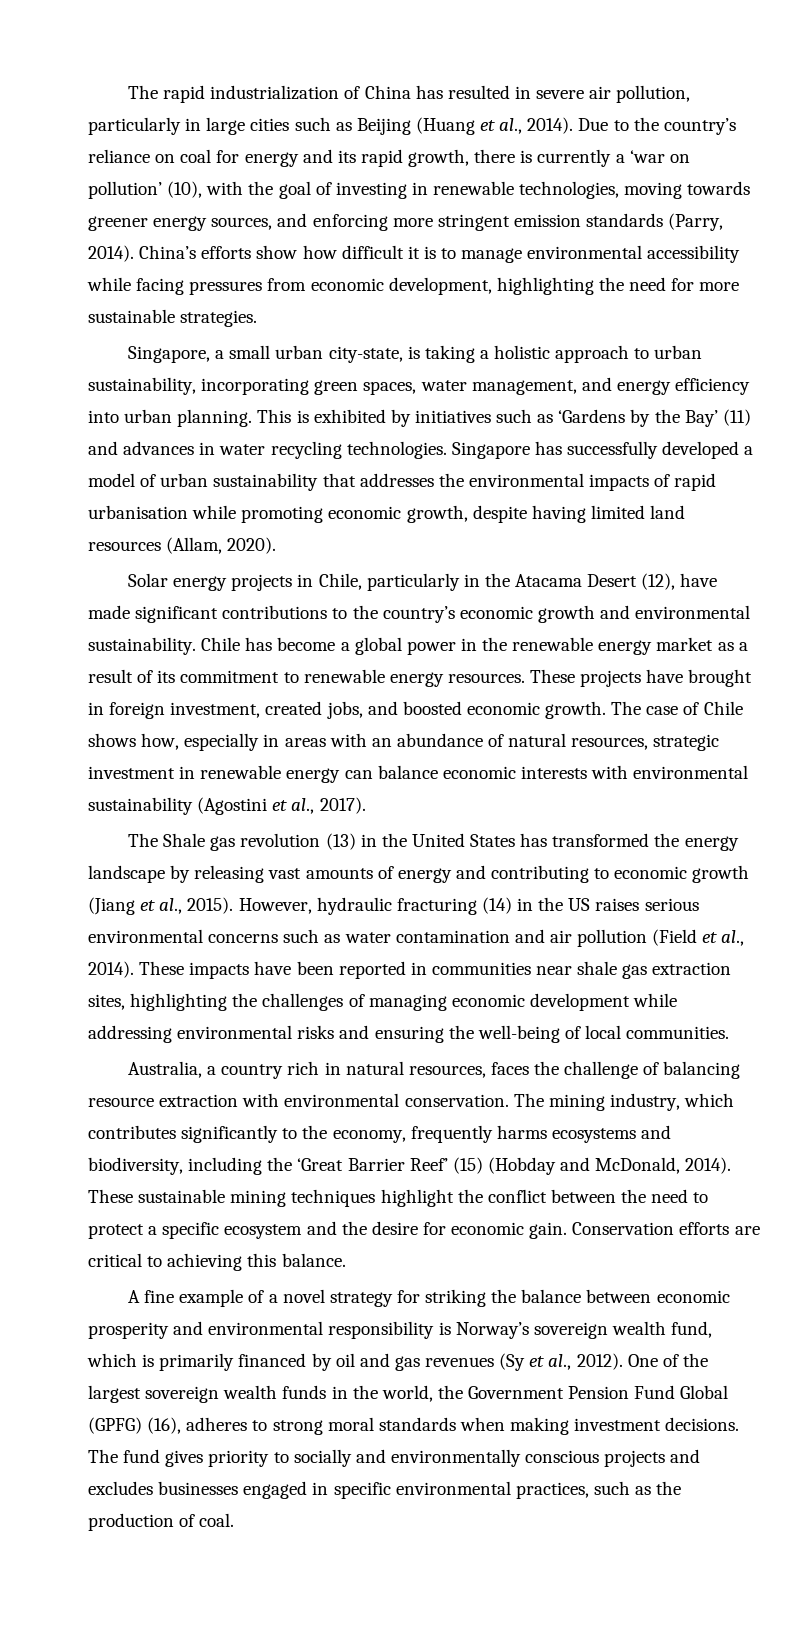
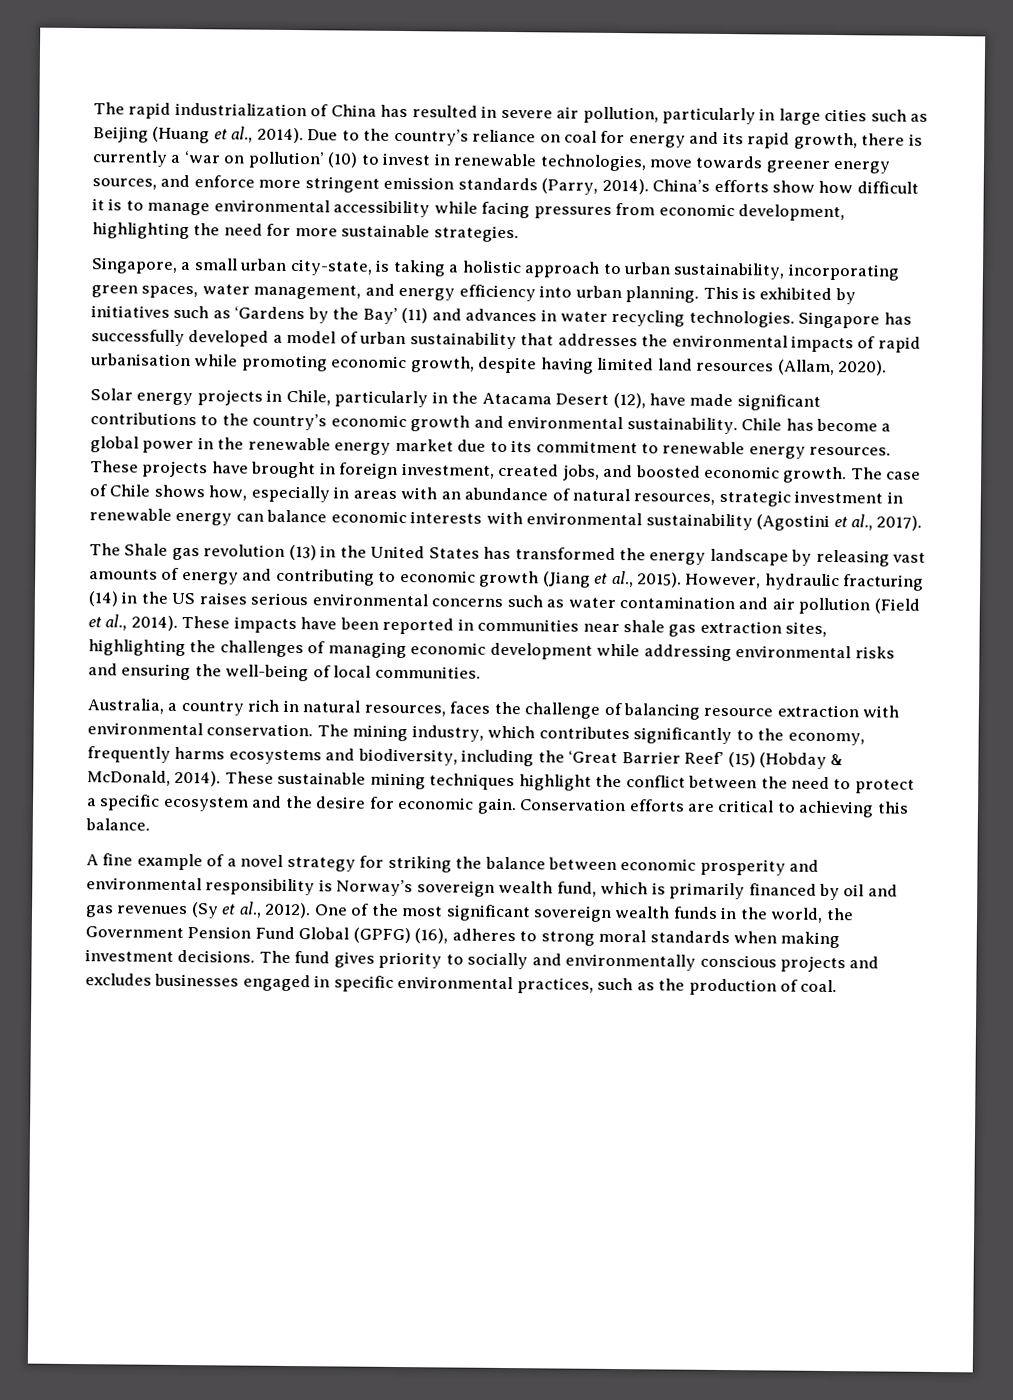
- Due to the country’s reliance on coal for energy and its rapid growth, there is currently a ‘war on pollution’ (10), with the goal of investing in renewable technologies, moving towards greener energy sources, and enforcing more stringent emission standards (Parry, 2014).
+ Due to the country’s reliance on coal for energy and its rapid growth, there is currently a ‘war on pollution’ (10) to invest in renewable technologies, move towards greener energy sources, and enforce more stringent emission standards (Parry, 2014).
- Chile has become a global power in the renewable energy market as a result of its commitment to renewable energy resources.
+ Chile has become a global power in the renewable energy market due to its commitment to renewable energy resources.
- The mining industry, which contributes significantly to the economy, frequently harms ecosystems and biodiversity, including the ‘Great Barrier Reef’ (15) (Hobday and McDonald, 2014).
+ The mining industry, which contributes significantly to the economy, frequently harms ecosystems and biodiversity, including the ‘Great Barrier Reef’ (15) (Hobday & McDonald, 2014).
- One of the largest sovereign wealth funds in the world, the Government Pension Fund Global (GPFG) (16), adheres to strong moral standards when making investment decisions.
+ One of the most significant sovereign wealth funds in the world, the Government Pension Fund Global (GPFG) (16), adheres to strong moral standards when making investment decisions.

